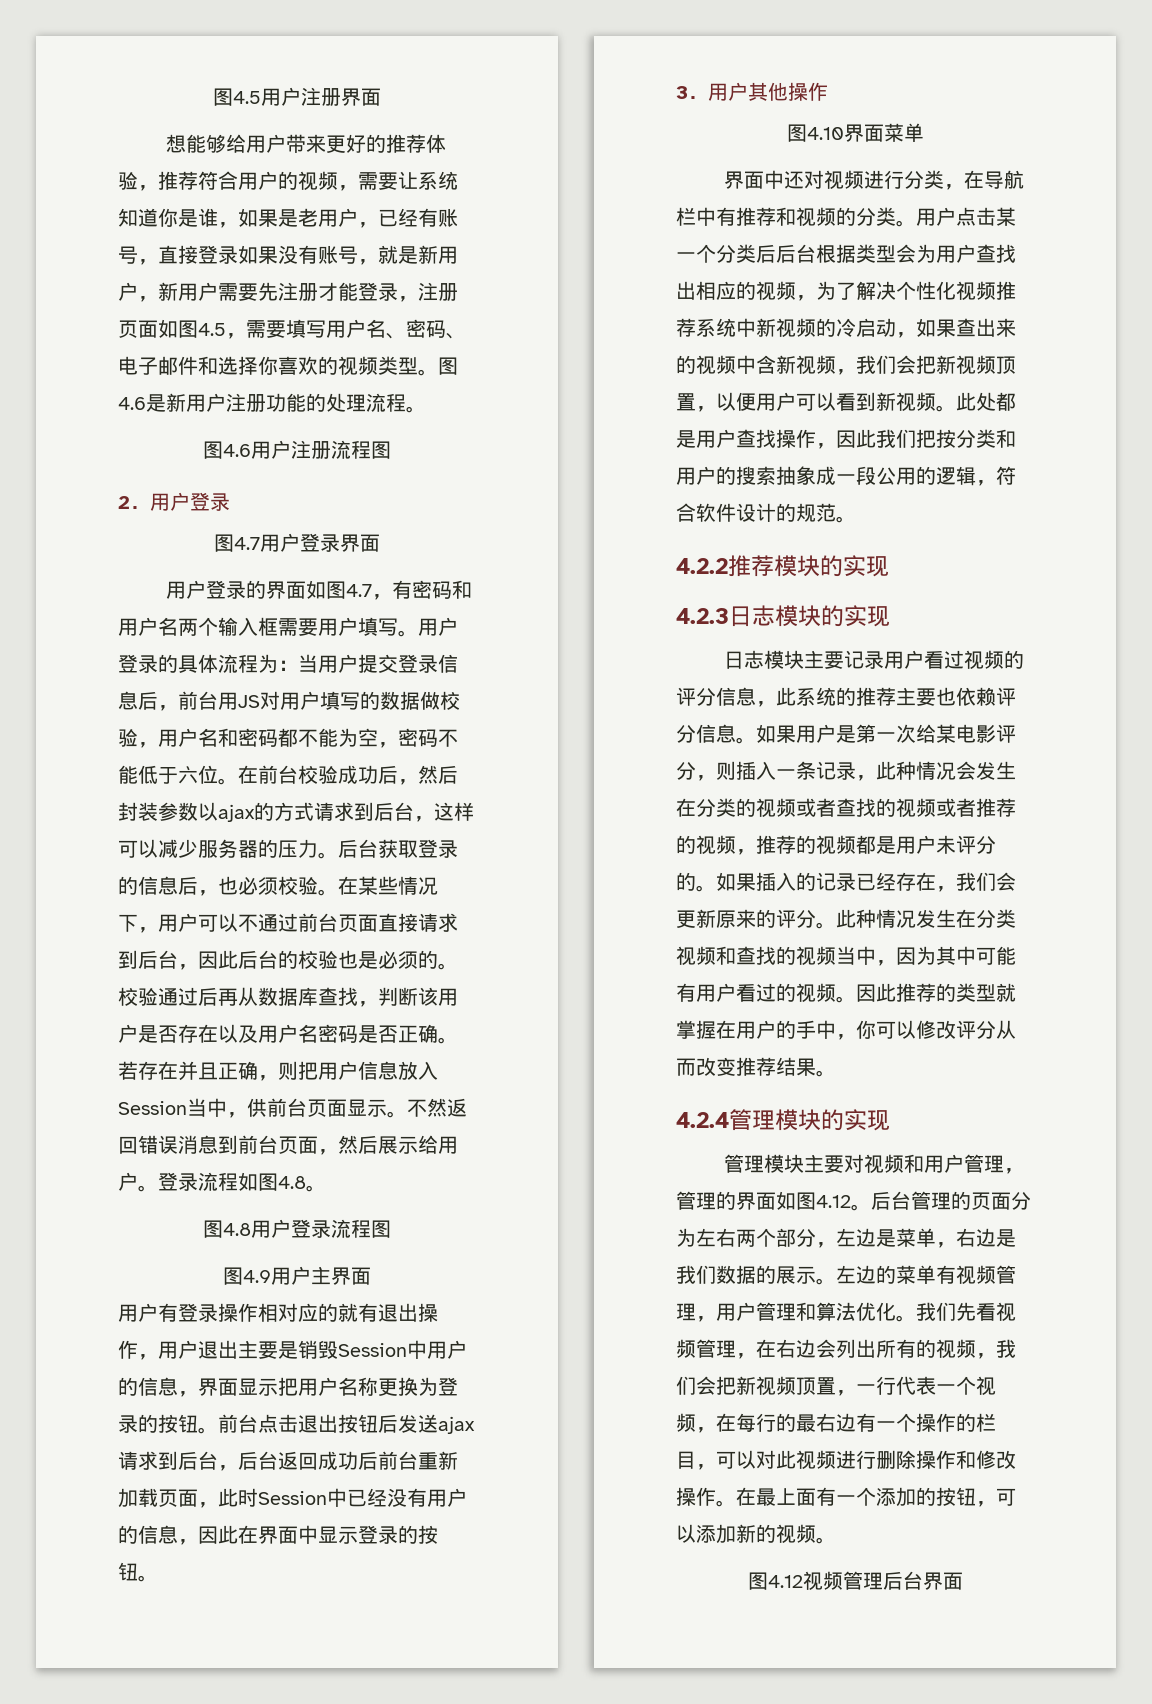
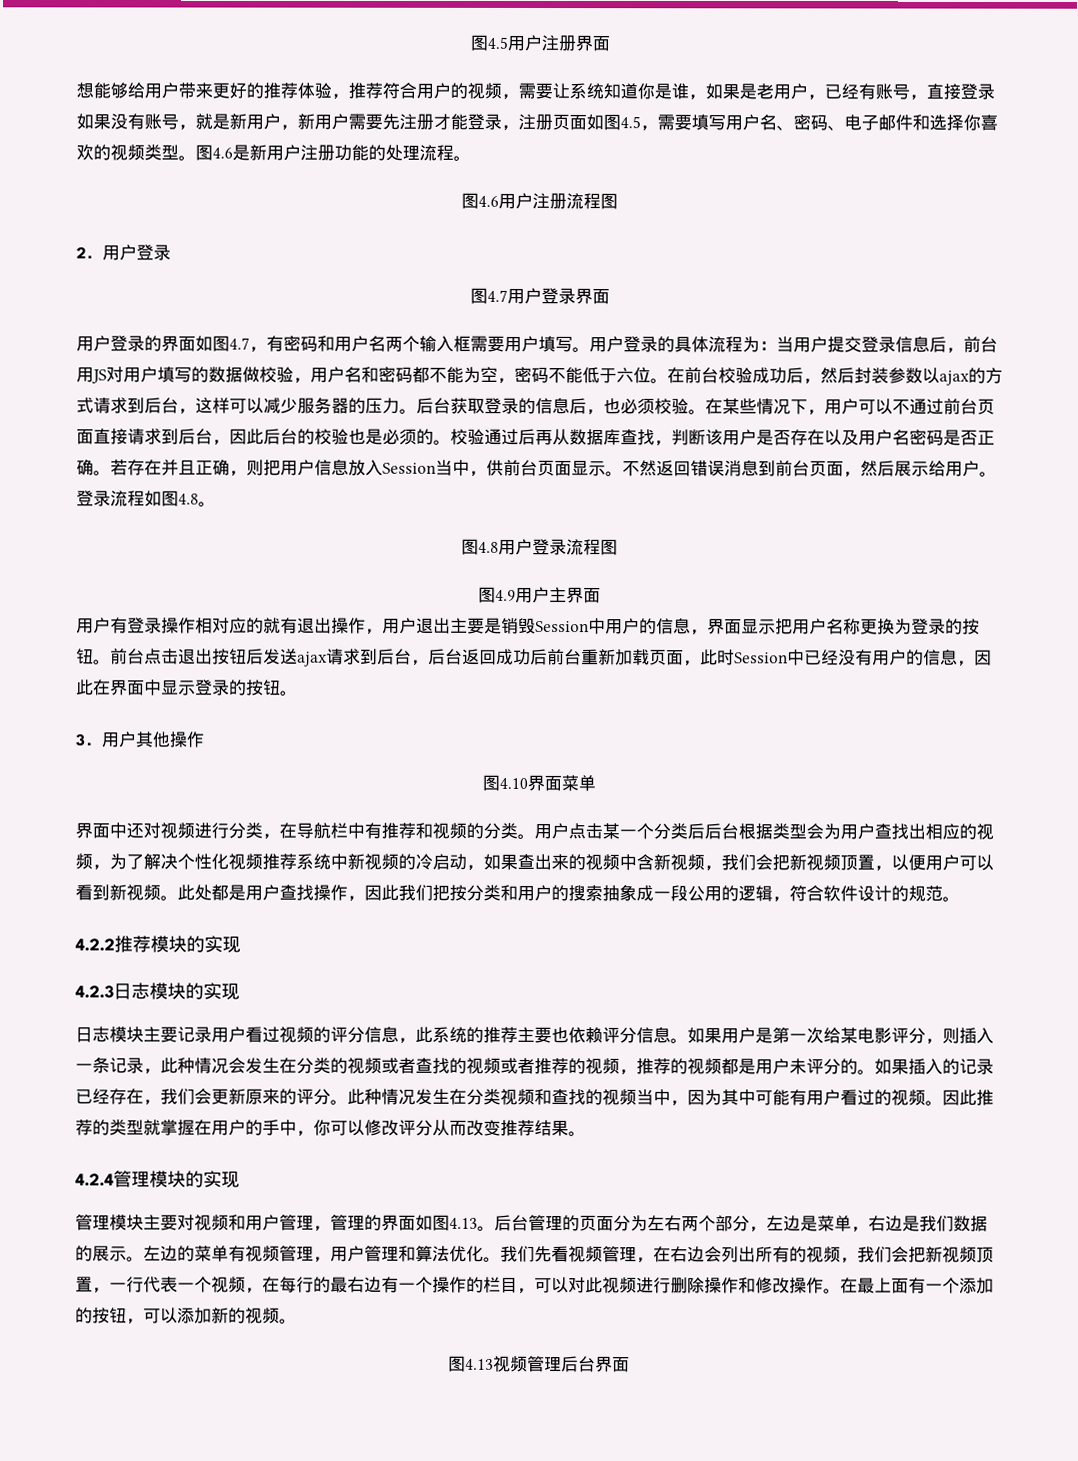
- 管理模块主要对视频和用户管理，管理的界面如图4.12。
+ 管理模块主要对视频和用户管理，管理的界面如图4.13。
- 图4.12视频管理后台界面
+ 图4.13视频管理后台界面

